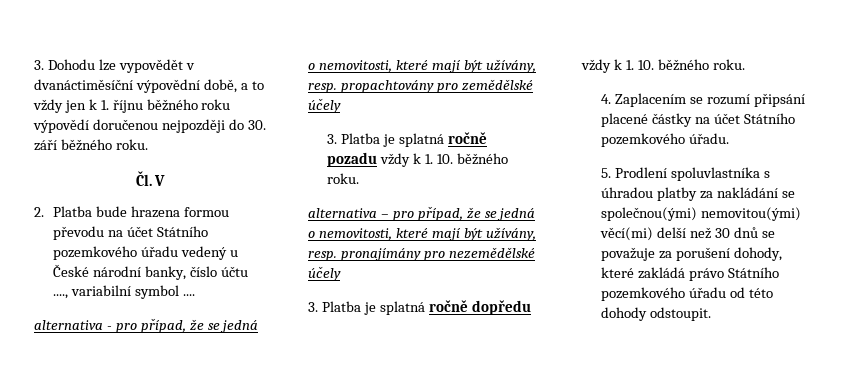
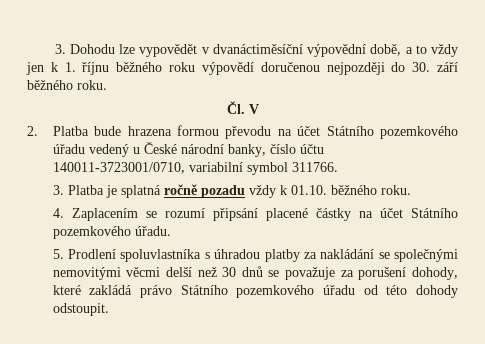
- 2. Platba bude hrazena formou převodu na účet Státního pozemkového úřadu vedený u České národní banky, číslo účtu ...., variabilní symbol ....
- alternativa - pro případ, že se jedná o nemovitosti, které mají být užívány, resp. propachtovány pro zemědělské účely
+ 2. Platba bude hrazena formou převodu na účet Státního pozemkového úřadu vedený u České národní banky, číslo účtu 140011-3723001/0710, variabilní symbol 311766.
- 3. Platba je splatná ročně pozadu vždy k 1. 10. běžného roku.
- alternativa – pro případ, že se jedná o nemovitosti, které mají být užívány, resp. pronajímány pro nezemědělské účely
- 3. Platba je splatná ročně dopředu vždy k 1. 10. běžného roku.
+ 3. Platba je splatná ročně pozadu vždy k 01.10. běžného roku.
- 5. Prodlení spoluvlastníka s úhradou platby za nakládání se společnou(ými) nemovitou(ými) věcí(mi) delší než 30 dnů se považuje za porušení dohody, které zakládá právo Státního pozemkového úřadu od této dohody odstoupit.
+ 5. Prodlení spoluvlastníka s úhradou platby za nakládání se společnými nemovitými věcmi delší než 30 dnů se považuje za porušení dohody, které zakládá právo Státního pozemkového úřadu od této dohody odstoupit.

